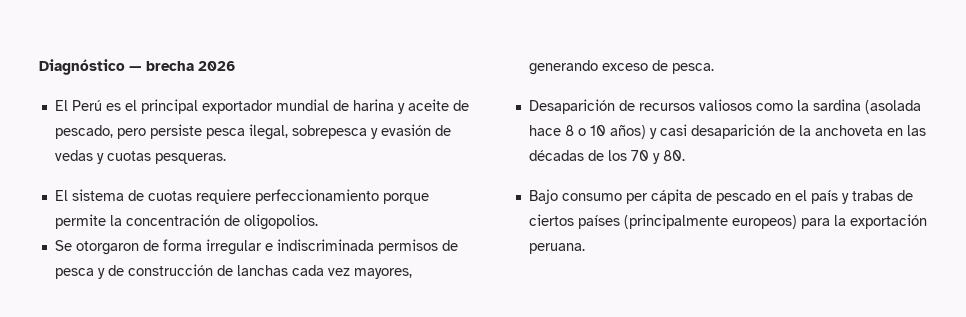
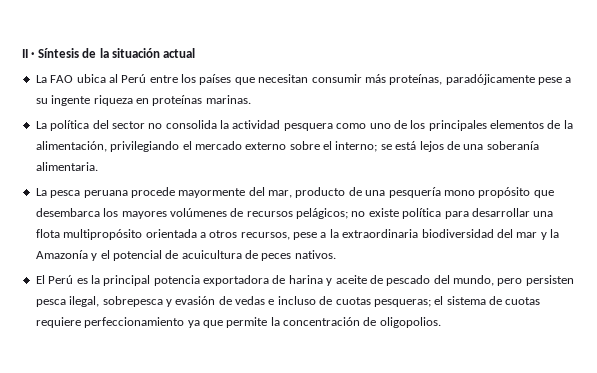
- Diagnóstico — brecha 2026
+ II · Síntesis de la situación actual
+ La FAO ubica al Perú entre los países que necesitan consumir más proteínas, paradójicamente pese a su ingente riqueza en proteínas marinas.
+ La política del sector no consolida la actividad pesquera como uno de los principales elementos de la alimentación, privilegiando el mercado externo sobre el interno; se está lejos de una soberanía alimentaria.
+ La pesca peruana procede mayormente del mar, producto de una pesquería mono propósito que desembarca los mayores volúmenes de recursos pelágicos; no existe política para desarrollar una flota multipropósito orientada a otros recursos, pese a la extraordinaria biodiversidad del mar y la Amazonía y el potencial de acuicultura de peces nativos.
- El Perú es el principal exportador mundial de harina y aceite de pescado, pero persiste pesca ilegal, sobrepesca y evasión de vedas y cuotas pesqueras.
- El sistema de cuotas requiere perfeccionamiento porque permite la concentración de oligopolios.
+ El Perú es la principal potencia exportadora de harina y aceite de pescado del mundo, pero persisten pesca ilegal, sobrepesca y evasión de vedas e incluso de cuotas pesqueras; el sistema de cuotas requiere perfeccionamiento ya que permite la concentración de oligopolios.
- Se otorgaron de forma irregular e indiscriminada permisos de pesca y de construcción de lanchas cada vez mayores, generando exceso de pesca.
- Desaparición de recursos valiosos como la sardina (asolada hace 8 o 10 años) y casi desaparición de la anchoveta en las décadas de los 70 y 80.
- Bajo consumo per cápita de pescado en el país y trabas de ciertos países (principalmente europeos) para la exportación peruana.

